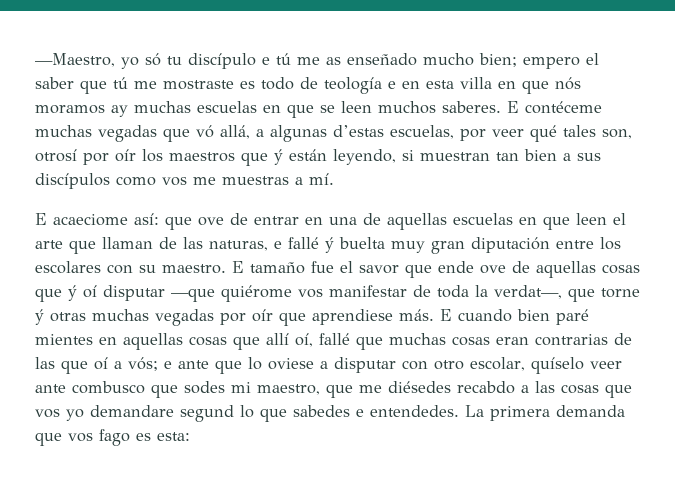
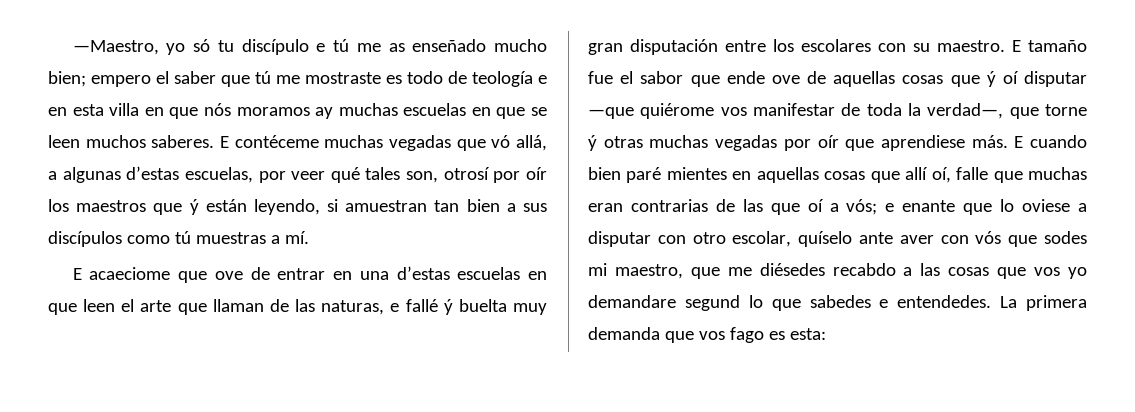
- E contéceme muchas vegadas que vó allá, a algunas d’estas escuelas, por veer qué tales son, otrosí por oír los maestros que ý están leyendo, si muestran tan bien a sus discípulos como vos me muestras a mí.
+ E contéceme muchas vegadas que vó allá, a algunas d’estas escuelas, por veer qué tales son, otrosí por oír los maestros que ý están leyendo, si amuestran tan bien a sus discípulos como tú muestras a mí.
- E acaeciome así: que ove de entrar en una de aquellas escuelas en que leen el arte que llaman de las naturas, e fallé ý buelta muy gran diputación entre los escolares con su maestro.
+ E acaeciome que ove de entrar en una d’estas escuelas en que leen el arte que llaman de las naturas, e fallé ý buelta muy gran disputación entre los escolares con su maestro.
- E tamaño fue el savor que ende ove de aquellas cosas que ý oí disputar —que quiérome vos manifestar de toda la verdat—, que torne ý otras muchas vegadas por oír que aprendiese más.
+ E tamaño fue el sabor que ende ove de aquellas cosas que ý oí disputar —que quiérome vos manifestar de toda la verdad—, que torne ý otras muchas vegadas por oír que aprendiese más.
- E cuando bien paré mientes en aquellas cosas que allí oí, fallé que muchas cosas eran contrarias de las que oí a vós; e ante que lo oviese a disputar con otro escolar, quíselo veer ante combusco que sodes mi maestro, que me diésedes recabdo a las cosas que vos yo demandare segund lo que sabedes e entendedes.
+ E cuando bien paré mientes en aquellas cosas que allí oí, falle que muchas eran contrarias de las que oí a vós; e enante que lo oviese a disputar con otro escolar, quíselo ante aver con vós que sodes mi maestro, que me diésedes recabdo a las cosas que vos yo demandare segund lo que sabedes e entendedes.

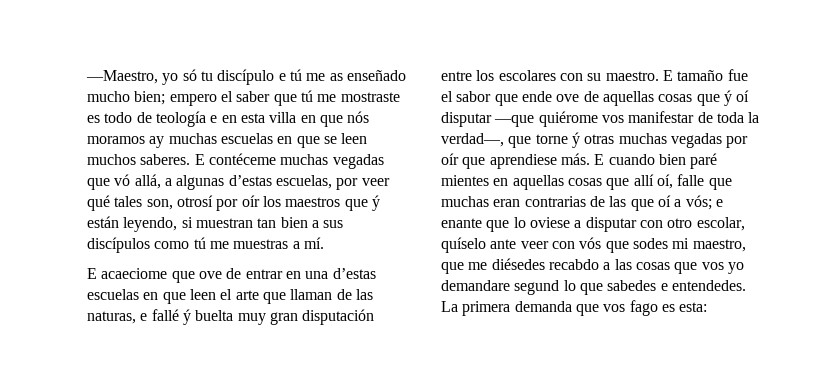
- E contéceme muchas vegadas que vó allá, a algunas d’estas escuelas, por veer qué tales son, otrosí por oír los maestros que ý están leyendo, si amuestran tan bien a sus discípulos como tú muestras a mí.
+ E contéceme muchas vegadas que vó allá, a algunas d’estas escuelas, por veer qué tales son, otrosí por oír los maestros que ý están leyendo, si muestran tan bien a sus discípulos como tú me muestras a mí.
- E cuando bien paré mientes en aquellas cosas que allí oí, falle que muchas eran contrarias de las que oí a vós; e enante que lo oviese a disputar con otro escolar, quíselo ante aver con vós que sodes mi maestro, que me diésedes recabdo a las cosas que vos yo demandare segund lo que sabedes e entendedes.
+ E cuando bien paré mientes en aquellas cosas que allí oí, falle que muchas eran contrarias de las que oí a vós; e enante que lo oviese a disputar con otro escolar, quíselo ante veer con vós que sodes mi maestro, que me diésedes recabdo a las cosas que vos yo demandare segund lo que sabedes e entendedes.

